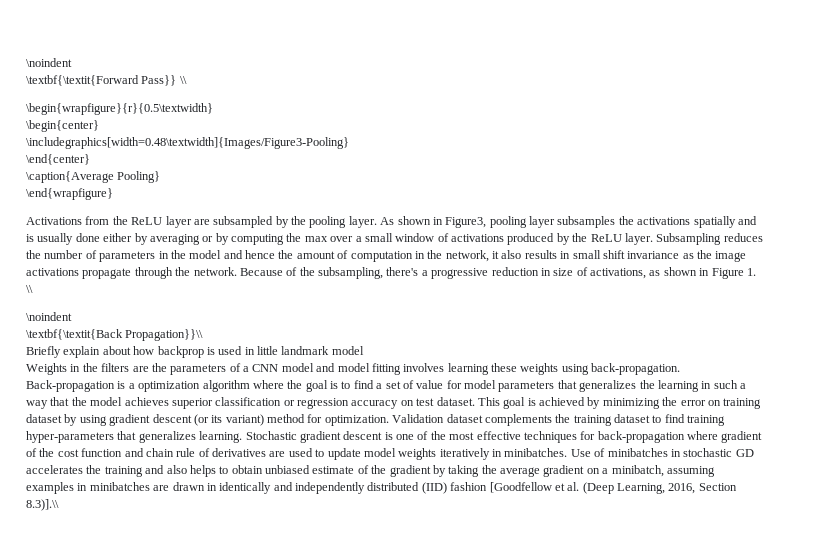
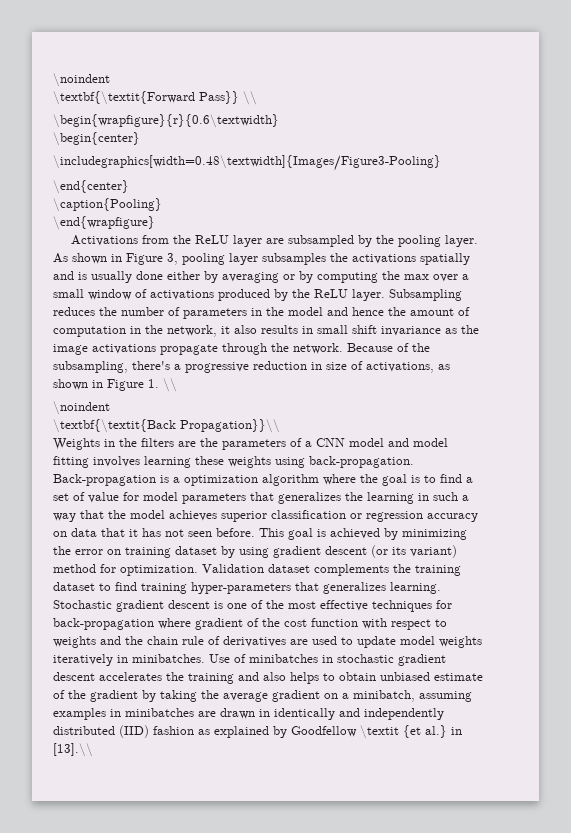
- \begin{wrapfigure}{r}{0.5\textwidth}
+ \begin{wrapfigure}{r}{0.6\textwidth}
- \caption{Average Pooling}
+ \caption{Pooling}
- As shown in Figure3, pooling layer subsamples the activations spatially and is usually done either by averaging or by computing the max over a small window of activations produced by the ReLU layer.
+ As shown in Figure 3, pooling layer subsamples the activations spatially and is usually done either by averaging or by computing the max over a small window of activations produced by the ReLU layer.
- Briefly explain about how backprop is used in little landmark model
- Back-propagation is a optimization algorithm where the goal is to find a set of value for model parameters that generalizes the learning in such a way that the model achieves superior classification or regression accuracy on test dataset.
+ Back-propagation is a optimization algorithm where the goal is to find a set of value for model parameters that generalizes the learning in such a way that the model achieves superior classification or regression accuracy on data that it has not seen before.
- Stochastic gradient descent is one of the most effective techniques for back-propagation where gradient of the cost function and chain rule of derivatives are used to update model weights iteratively in minibatches.
+ Stochastic gradient descent is one of the most effective techniques for back-propagation where gradient of the cost function with respect to weights and the chain rule of derivatives are used to update model weights iteratively in minibatches.
- Use of minibatches in stochastic GD accelerates the training and also helps to obtain unbiased estimate of the gradient by taking the average gradient on a minibatch, assuming examples in minibatches are drawn in identically and independently distributed (IID) fashion [Goodfellow et al. (Deep Learning, 2016, Section 8.3)].\\
+ Use of minibatches in stochastic gradient descent accelerates the training and also helps to obtain unbiased estimate of the gradient by taking the average gradient on a minibatch, assuming examples in minibatches are drawn in identically and independently distributed (IID) fashion as explained by Goodfellow \textit {et al.} in [13].\\

